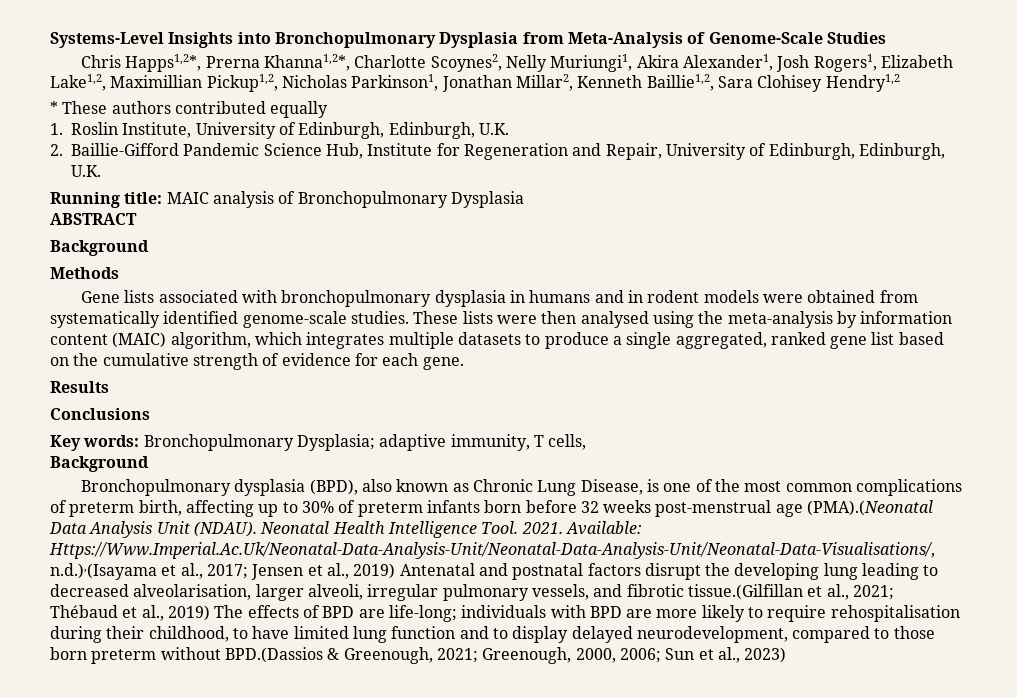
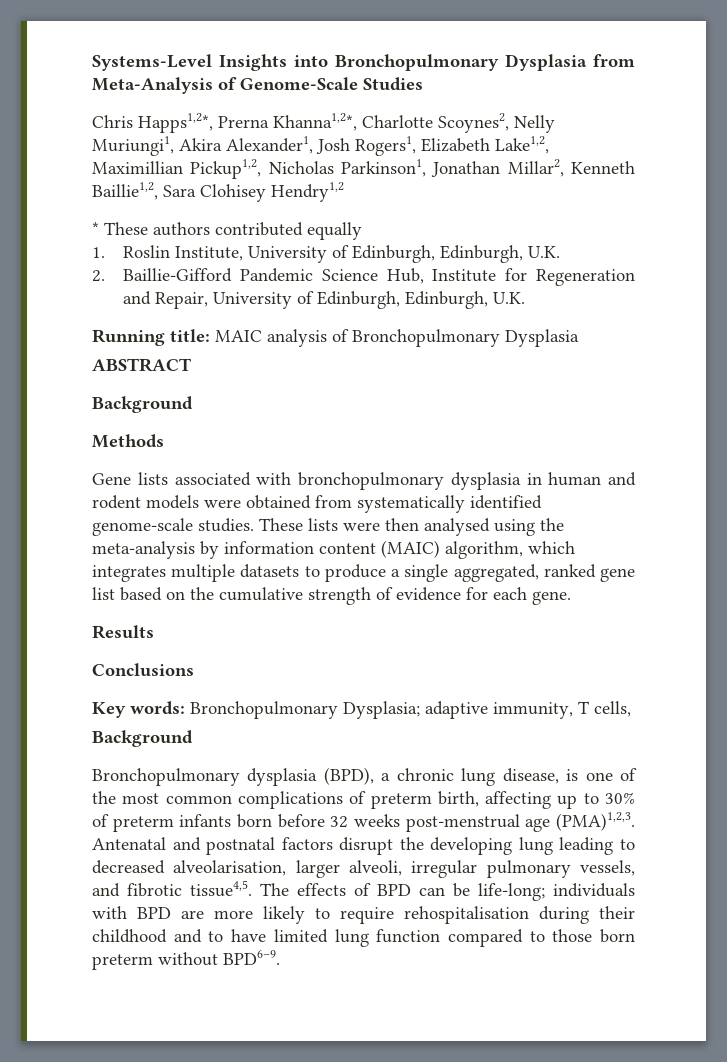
- Gene lists associated with bronchopulmonary dysplasia in humans and in rodent models were obtained from systematically identified genome-scale studies.
+ Gene lists associated with bronchopulmonary dysplasia in human and rodent models were obtained from systematically identified genome-scale studies.
- Bronchopulmonary dysplasia (BPD), also known as Chronic Lung Disease, is one of the most common complications of preterm birth, affecting up to 30% of preterm infants born before 32 weeks post-menstrual age (PMA).(Neonatal Data Analysis Unit (NDAU). Neonatal Health Intelligence Tool. 2021. Available: Https://Www.Imperial.Ac.Uk/Neonatal-Data-Analysis-Unit/Neonatal-Data-Analysis-Unit/Neonatal-Data-Visualisations/, n.d.),(Isayama et al., 2017; Jensen et al., 2019) Antenatal and postnatal factors disrupt the developing lung leading to decreased alveolarisation, larger alveoli, irregular pulmonary vessels, and fibrotic tissue.(Gilfillan et al., 2021; Thébaud et al., 2019) The effects of BPD are life-long;
+ Bronchopulmonary dysplasia (BPD), a chronic lung disease, is one of the most common complications of preterm birth, affecting up to 30% of preterm infants born before 32 weeks post-menstrual age (PMA)1,2,3. Antenatal and postnatal factors disrupt the developing lung leading to decreased alveolarisation, larger alveoli, irregular pulmonary vessels, and fibrotic tissue4,5. The effects of BPD can be life-long;
- individuals with BPD are more likely to require rehospitalisation during their childhood, to have limited lung function and to display delayed neurodevelopment, compared to those born preterm without BPD.(Dassios & Greenough, 2021; Greenough, 2000, 2006; Sun et al., 2023)
+ individuals with BPD are more likely to require rehospitalisation during their childhood and to have limited lung function compared to those born preterm without BPD6–9.

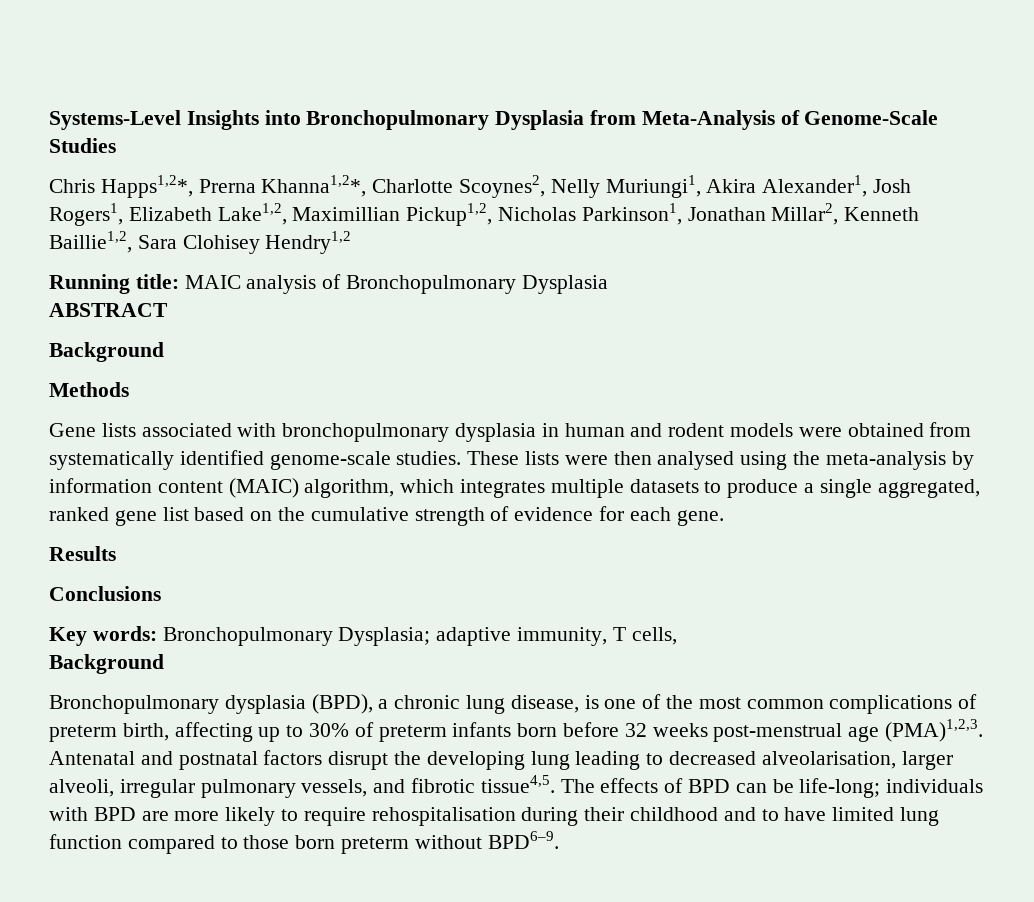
- * These authors contributed equally
- 1. Roslin Institute, University of Edinburgh, Edinburgh, U.K.
- 2. Baillie-Gifford Pandemic Science Hub, Institute for Regeneration and Repair, University of Edinburgh, Edinburgh, U.K.

